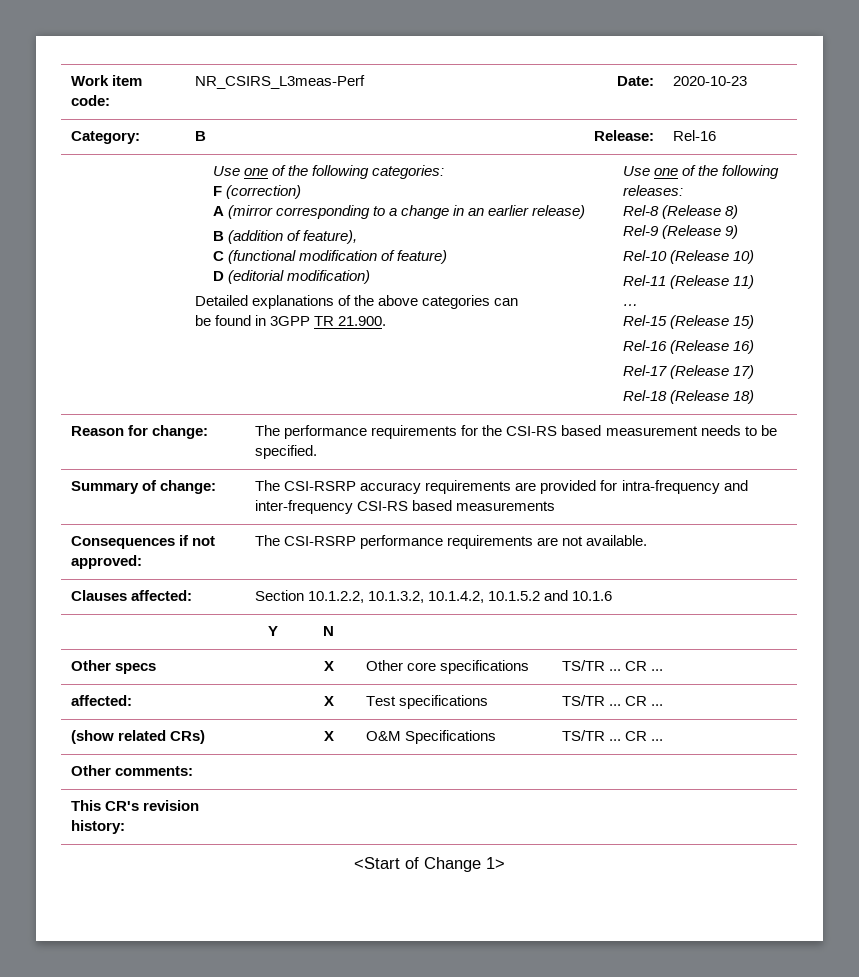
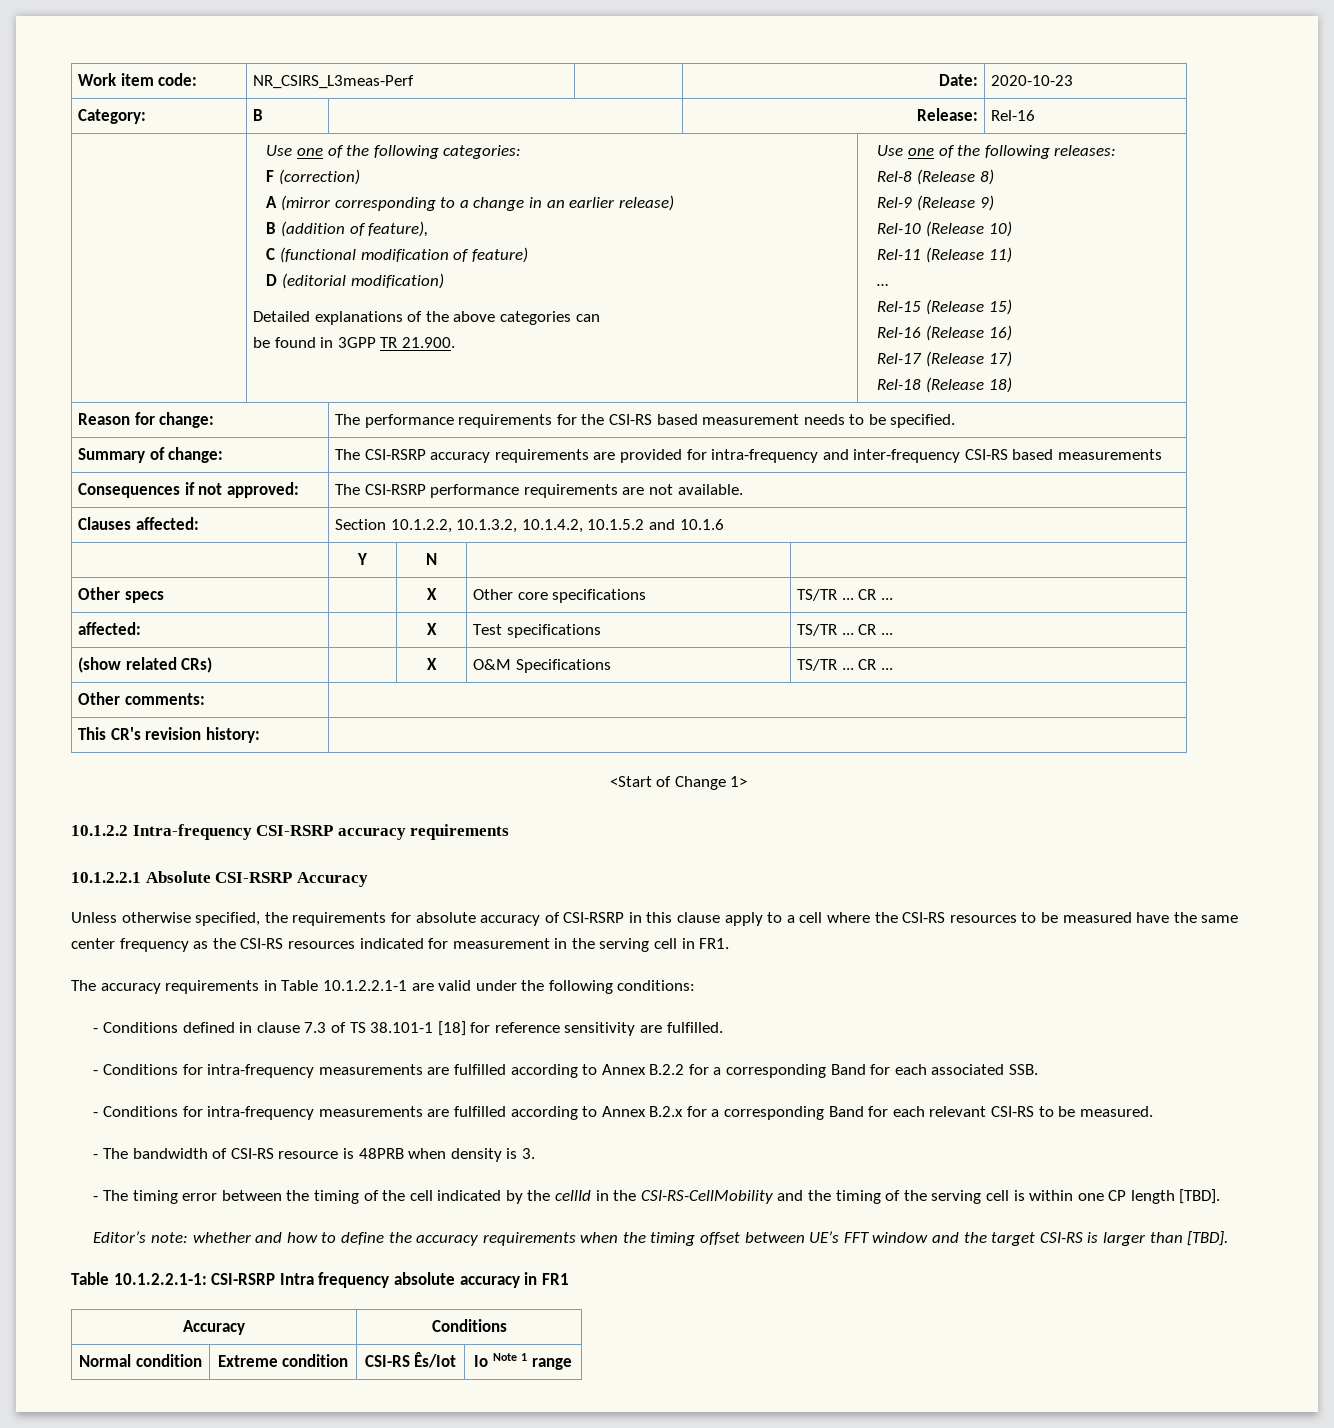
+ 10.1.2.2 Intra-frequency CSI-RSRP accuracy requirements
+ 10.1.2.2.1 Absolute CSI-RSRP Accuracy
+ Unless otherwise specified, the requirements for absolute accuracy of CSI-RSRP in this clause apply to a cell where the CSI-RS resources to be measured have the same center frequency as the CSI-RS resources indicated for measurement in the serving cell in FR1.
+ The accuracy requirements in Table 10.1.2.2.1-1 are valid under the following conditions:
+ - Conditions defined in clause 7.3 of TS 38.101-1 [18] for reference sensitivity are fulfilled.
+ - Conditions for intra-frequency measurements are fulfilled according to Annex B.2.2 for a corresponding Band for each associated SSB.
+ - Conditions for intra-frequency measurements are fulfilled according to Annex B.2.x for a corresponding Band for each relevant CSI-RS to be measured.
+ - The bandwidth of CSI-RS resource is 48PRB when density is 3.
+ - The timing error between the timing of the cell indicated by the cellId in the CSI-RS-CellMobility and the timing of the serving cell is within one CP length [TBD].
+ Editor’s note: whether and how to define the accuracy requirements when the timing offset between UE’s FFT window and the target CSI-RS is larger than [TBD].
+ Table 10.1.2.2.1-1: CSI-RSRP Intra frequency absolute accuracy in FR1
+ Accuracy | Conditions
+ Normal condition | Extreme condition | CSI-RS Ês/Iot | Io Note 1 range

